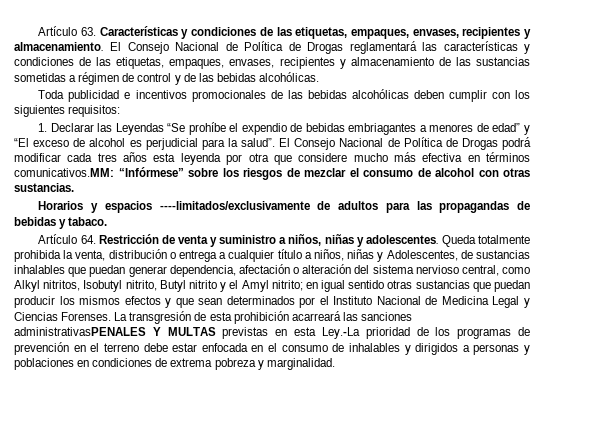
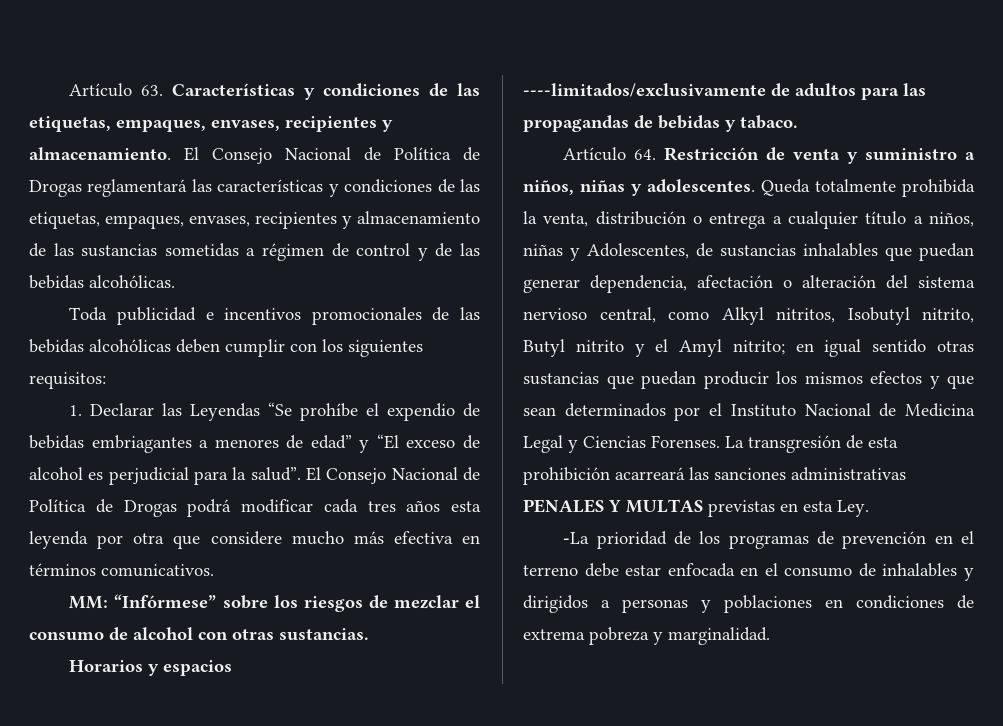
- El Consejo Nacional de Política de Drogas podrá modificar cada tres años esta leyenda por otra que considere mucho más efectiva en términos comunicativos.MM: “Infórmese” sobre los riesgos de mezclar el consumo de alcohol con otras sustancias.
+ El Consejo Nacional de Política de Drogas podrá modificar cada tres años esta leyenda por otra que considere mucho más efectiva en términos comunicativos.
+ MM: “Infórmese” sobre los riesgos de mezclar el consumo de alcohol con otras sustancias.
- La transgresión de esta prohibición acarreará las sanciones administrativasPENALES Y MULTAS previstas en esta Ley.-La prioridad de los programas de prevención en el terreno debe estar enfocada en el consumo de inhalables y dirigidos a personas y poblaciones en condiciones de extrema pobreza y marginalidad.
+ La transgresión de esta prohibición acarreará las sanciones administrativas PENALES Y MULTAS previstas en esta Ley.
+ -La prioridad de los programas de prevención en el terreno debe estar enfocada en el consumo de inhalables y dirigidos a personas y poblaciones en condiciones de extrema pobreza y marginalidad.

